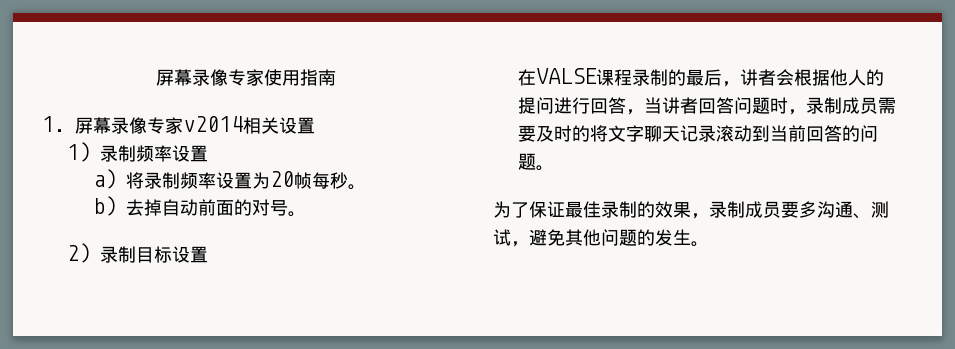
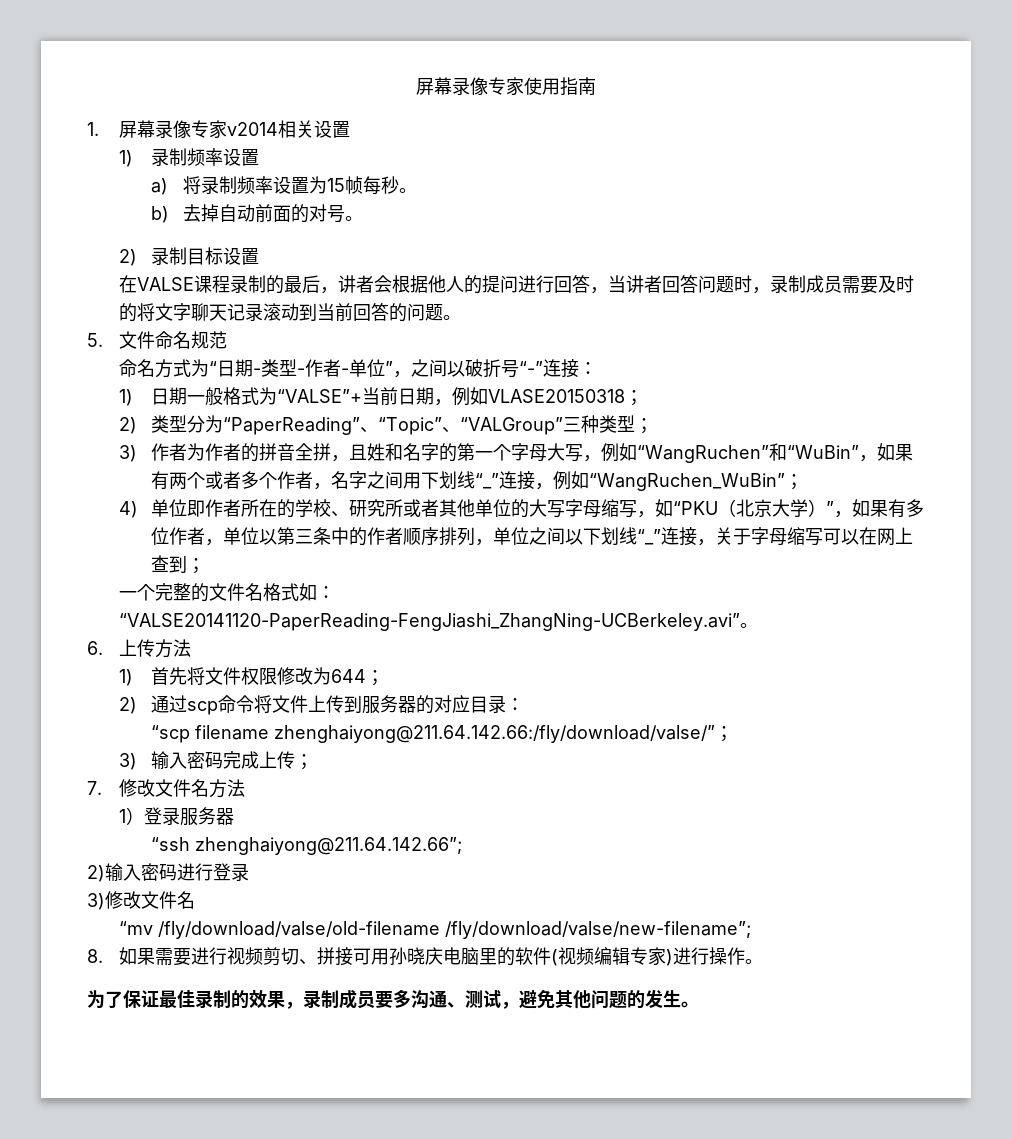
- a)将录制频率设置为20帧每秒。
+ a)将录制频率设置为15帧每秒。
+ 5.文件命名规范
+ 命名方式为“日期-类型-作者-单位”，之间以破折号“-”连接：
+ 1)日期一般格式为“VALSE”+当前日期，例如VLASE20150318；
+ 2)类型分为“PaperReading”、“Topic”、“VALGroup”三种类型；
+ 3)作者为作者的拼音全拼，且姓和名字的第一个字母大写，例如“WangRuchen”和“WuBin”，如果有两个或者多个作者，名字之间用下划线“_”连接，例如“WangRuchen_WuBin”；
+ 4)单位即作者所在的学校、研究所或者其他单位的大写字母缩写，如“PKU（北京大学）”，如果有多位作者，单位以第三条中的作者顺序排列，单位之间以下划线“_”连接，关于字母缩写可以在网上查到；
+ 一个完整的文件名格式如：“VALSE20141120-PaperReading-FengJiashi_ZhangNing-UCBerkeley.avi”。
+ 6.上传方法
+ 1)首先将文件权限修改为644；
+ 2)通过scp命令将文件上传到服务器的对应目录：
+ “scp filename zhenghaiyong@211.64.142.66:/fly/download/valse/”；
+ 3)输入密码完成上传；
+ 7.修改文件名方法
+ 1）登录服务器
+ “ssh zhenghaiyong@211.64.142.66”;
+ 2)输入密码进行登录
+ 3)修改文件名
+ “mv /fly/download/valse/old-filename /fly/download/valse/new-filename”;
+ 8.如果需要进行视频剪切、拼接可用孙晓庆电脑里的软件(视频编辑专家)进行操作。

